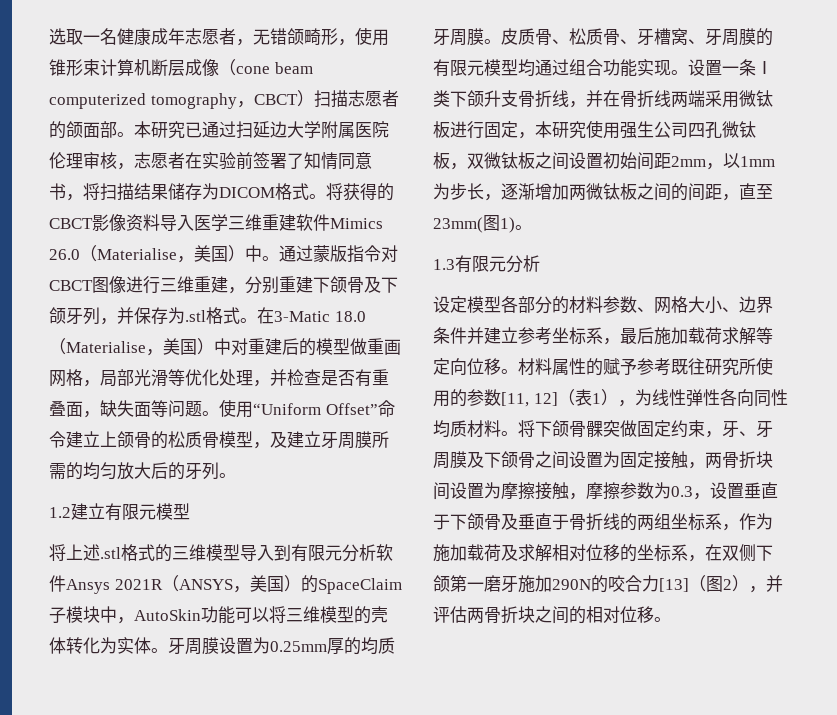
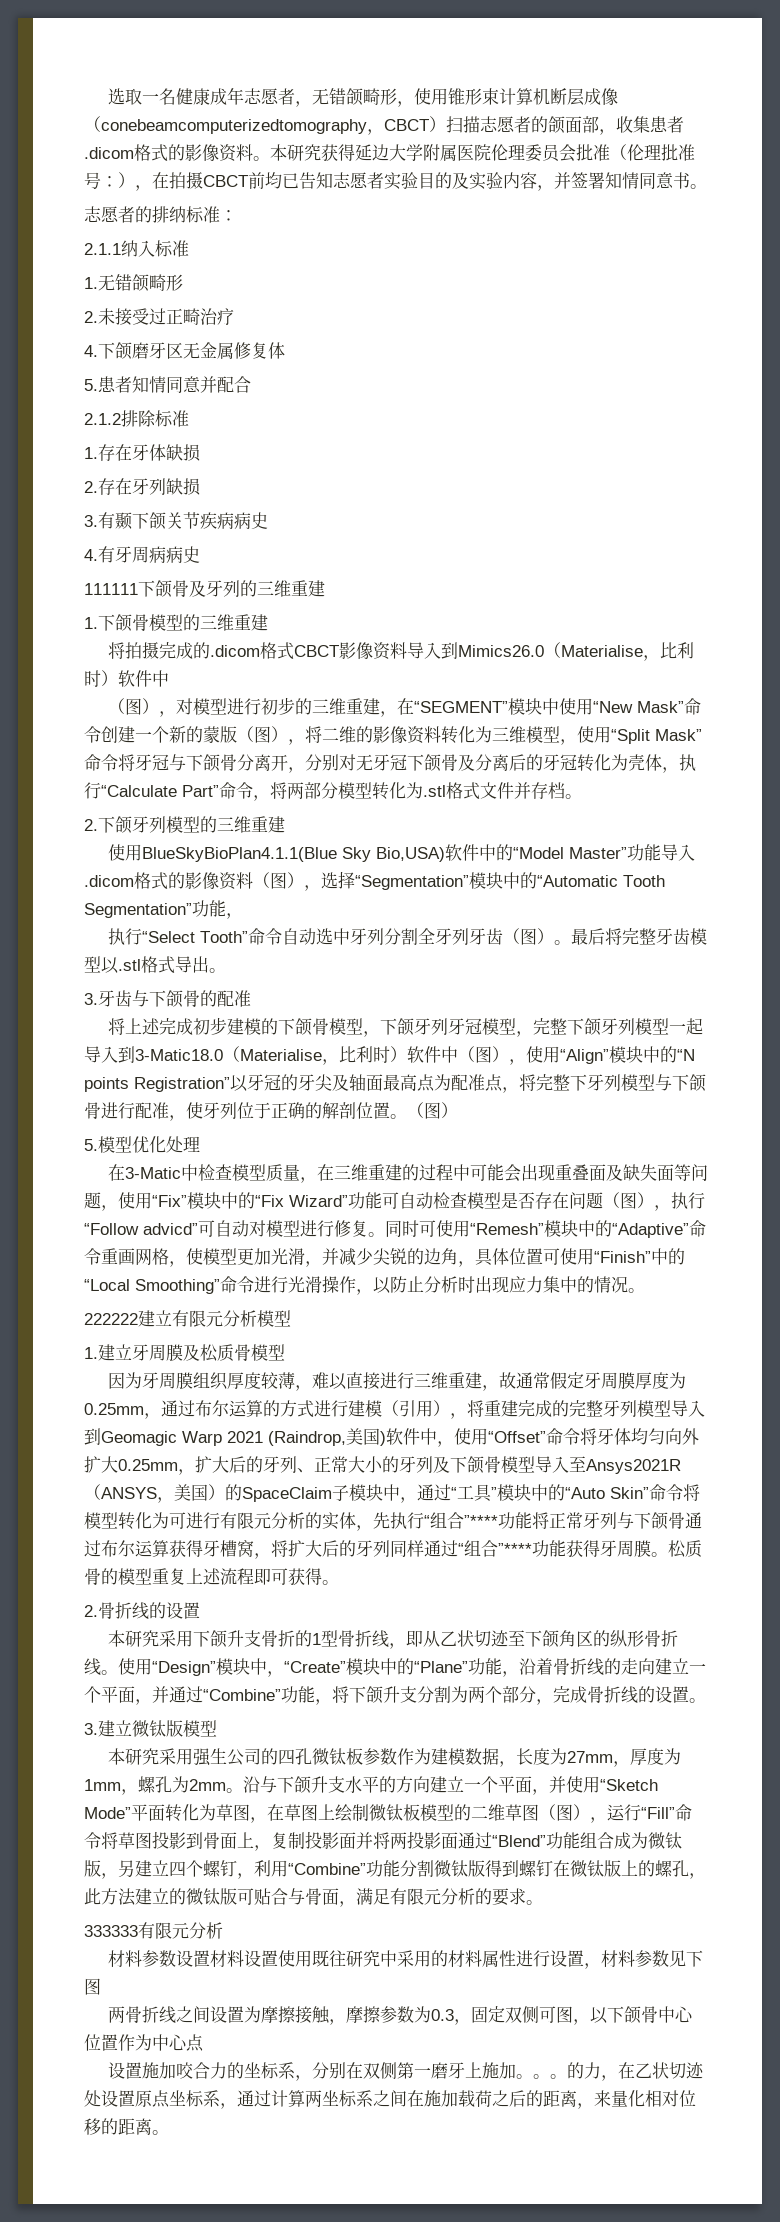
- 选取一名健康成年志愿者，无错颌畸形，使用锥形束计算机断层成像（cone beam computerized tomography，CBCT）扫描志愿者的颌面部。本研究已通过扫延边大学附属医院伦理审核，志愿者在实验前签署了知情同意书，将扫描结果储存为DICOM格式。将获得的CBCT影像资料导入医学三维重建软件Mimics 26.0（Materialise，美国）中。通过蒙版指令对CBCT图像进行三维重建，分别重建下颌骨及下颌牙列，并保存为.stl格式。在3-Matic 18.0（Materialise，美国）中对重建后的模型做重画网格，局部光滑等优化处理，并检查是否有重叠面，缺失面等问题。使用“Uniform Offset”命令建立上颌骨的松质骨模型，及建立牙周膜所需的均匀放大后的牙列。
- 1.2建立有限元模型
- 将上述.stl格式的三维模型导入到有限元分析软件Ansys 2021R（ANSYS，美国）的SpaceClaim子模块中，AutoSkin功能可以将三维模型的壳体转化为实体。牙周膜设置为0.25mm厚的均质牙周膜。皮质骨、松质骨、牙槽窝、牙周膜的有限元模型均通过组合功能实现。设置一条Ⅰ类下颌升支骨折线，并在骨折线两端采用微钛板进行固定，本研究使用强生公司四孔微钛板，双微钛板之间设置初始间距2mm，以1mm为步长，逐渐增加两微钛板之间的间距，直至23mm(图1)。
- 1.3有限元分析
+ 选取一名健康成年志愿者，无错颌畸形，使用锥形束计算机断层成像（conebeamcomputerizedtomography，CBCT）扫描志愿者的颌面部，收集患者.dicom格式的影像资料。本研究获得延边大学附属医院伦理委员会批准（伦理批准号：），在拍摄CBCT前均已告知志愿者实验目的及实验内容，并签署知情同意书。
+ 志愿者的排纳标准：
+ 2.1.1纳入标准
+ 1.无错颌畸形
+ 2.未接受过正畸治疗
+ 4.下颌磨牙区无金属修复体
+ 5.患者知情同意并配合
+ 2.1.2排除标准
+ 1.存在牙体缺损
+ 2.存在牙列缺损
+ 3.有颞下颌关节疾病病史
+ 4.有牙周病病史
+ 111111下颌骨及牙列的三维重建
+ 1.下颌骨模型的三维重建
+ 将拍摄完成的.dicom格式CBCT影像资料导入到Mimics26.0（Materialise，比利时）软件中
+ （图），对模型进行初步的三维重建，在“SEGMENT”模块中使用“New Mask”命令创建一个新的蒙版（图），将二维的影像资料转化为三维模型，使用“Split Mask”命令将牙冠与下颌骨分离开，分别对无牙冠下颌骨及分离后的牙冠转化为壳体，执行“Calculate Part”命令，将两部分模型转化为.stl格式文件并存档。
+ 2.下颌牙列模型的三维重建
+ 使用BlueSkyBioPlan4.1.1(Blue Sky Bio,USA)软件中的“Model Master”功能导入.dicom格式的影像资料（图），选择“Segmentation”模块中的“Automatic Tooth Segmentation”功能，
+ 执行“Select Tooth”命令自动选中牙列分割全牙列牙齿（图）。最后将完整牙齿模型以.stl格式导出。
+ 3.牙齿与下颌骨的配准
+ 将上述完成初步建模的下颌骨模型，下颌牙列牙冠模型，完整下颌牙列模型一起导入到3-Matic18.0（Materialise，比利时）软件中（图），使用“Align”模块中的“N points Registration”以牙冠的牙尖及轴面最高点为配准点，将完整下牙列模型与下颌骨进行配准，使牙列位于正确的解剖位置。（图）
+ 5.模型优化处理
+ 在3-Matic中检查模型质量，在三维重建的过程中可能会出现重叠面及缺失面等问题，使用“Fix”模块中的“Fix Wizard”功能可自动检查模型是否存在问题（图），执行“Follow advicd”可自动对模型进行修复。同时可使用“Remesh”模块中的“Adaptive”命令重画网格，使模型更加光滑，并减少尖锐的边角，具体位置可使用“Finish”中的“Local Smoothing”命令进行光滑操作，以防止分析时出现应力集中的情况。
+ 222222建立有限元分析模型
+ 1.建立牙周膜及松质骨模型
+ 因为牙周膜组织厚度较薄，难以直接进行三维重建，故通常假定牙周膜厚度为0.25mm，通过布尔运算的方式进行建模（引用），将重建完成的完整牙列模型导入到Geomagic Warp 2021 (Raindrop,美国)软件中，使用“Offset”命令将牙体均匀向外扩大0.25mm，扩大后的牙列、正常大小的牙列及下颌骨模型导入至Ansys2021R（ANSYS，美国）的SpaceClaim子模块中，通过“工具”模块中的“Auto Skin”命令将模型转化为可进行有限元分析的实体，先执行“组合”****功能将正常牙列与下颌骨通过布尔运算获得牙槽窝，将扩大后的牙列同样通过“组合”****功能获得牙周膜。松质骨的模型重复上述流程即可获得。
+ 2.骨折线的设置
+ 本研究采用下颌升支骨折的1型骨折线，即从乙状切迹至下颌角区的纵形骨折线。使用“Design”模块中，“Create”模块中的“Plane”功能，沿着骨折线的走向建立一个平面，并通过“Combine”功能，将下颌升支分割为两个部分，完成骨折线的设置。
+ 3.建立微钛版模型
+ 本研究采用强生公司的四孔微钛板参数作为建模数据，长度为27mm，厚度为1mm，螺孔为2mm。沿与下颌升支水平的方向建立一个平面，并使用“Sketch Mode”平面转化为草图，在草图上绘制微钛板模型的二维草图（图），运行“Fill”命令将草图投影到骨面上，复制投影面并将两投影面通过“Blend”功能组合成为微钛版，另建立四个螺钉，利用“Combine”功能分割微钛版得到螺钉在微钛版上的螺孔，此方法建立的微钛版可贴合与骨面，满足有限元分析的要求。
+ 333333有限元分析
- 设定模型各部分的材料参数、网格大小、边界条件并建立参考坐标系，最后施加载荷求解等定向位移。材料属性的赋予参考既往研究所使用的参数[11, 12]（表1），为线性弹性各向同性均质材料。将下颌骨髁突做固定约束，牙、牙周膜及下颌骨之间设置为固定接触，两骨折块间设置为摩擦接触，摩擦参数为0.3，设置垂直于下颌骨及垂直于骨折线的两组坐标系，作为施加载荷及求解相对位移的坐标系，在双侧下颌第一磨牙施加290N的咬合力[13]（图2），并评估两骨折块之间的相对位移。
+ 材料参数设置材料设置使用既往研究中采用的材料属性进行设置，材料参数见下图
+ 两骨折线之间设置为摩擦接触，摩擦参数为0.3，固定双侧可图，以下颌骨中心位置作为中心点
+ 设置施加咬合力的坐标系，分别在双侧第一磨牙上施加。。。的力，在乙状切迹处设置原点坐标系，通过计算两坐标系之间在施加载荷之后的距离，来量化相对位移的距离。

